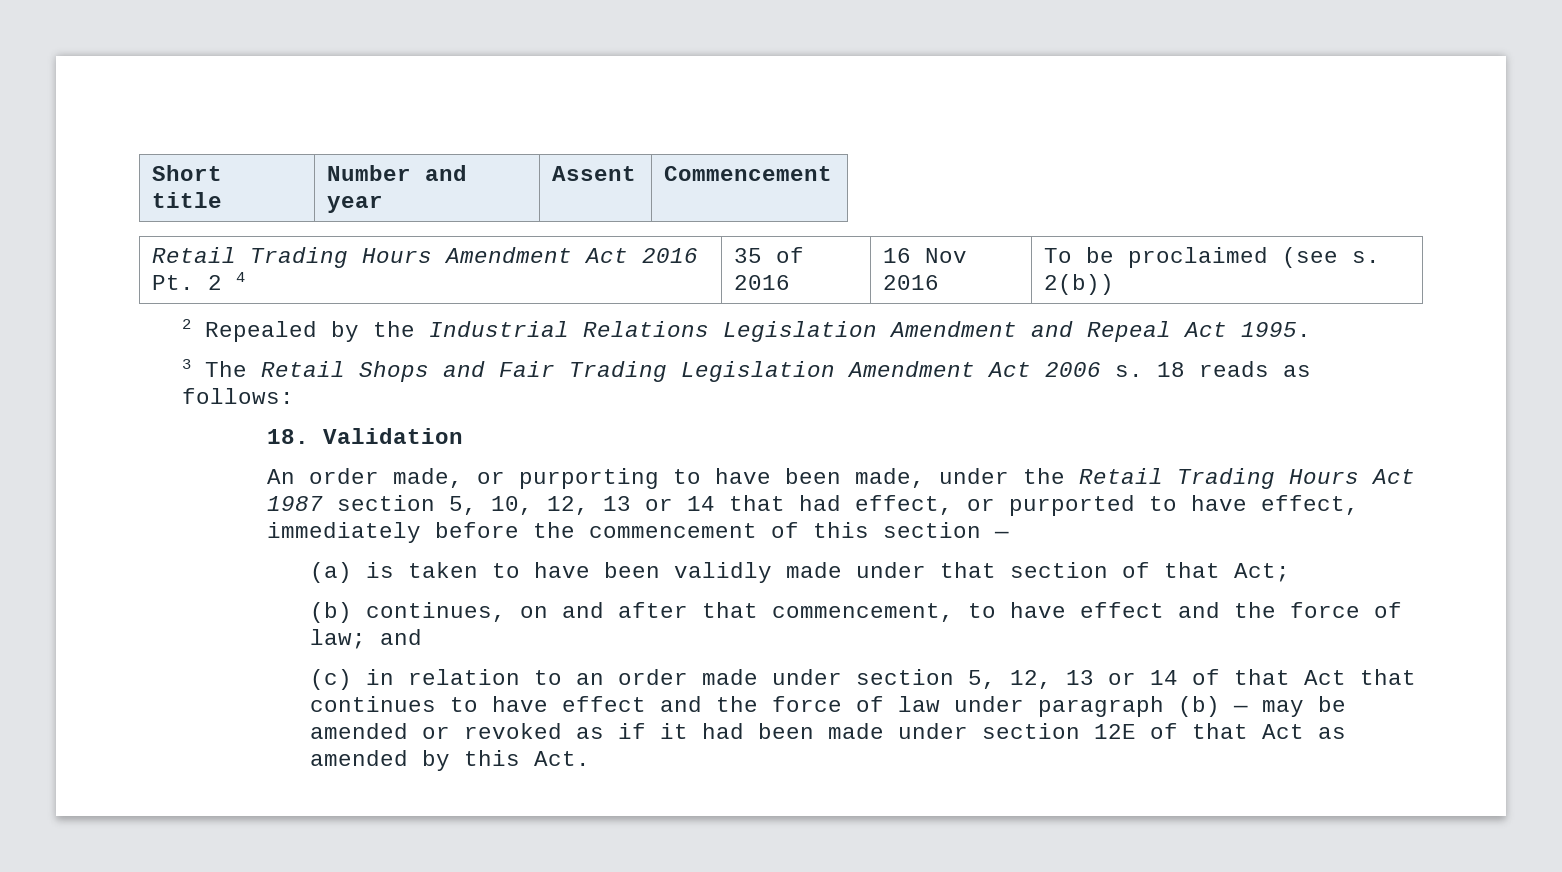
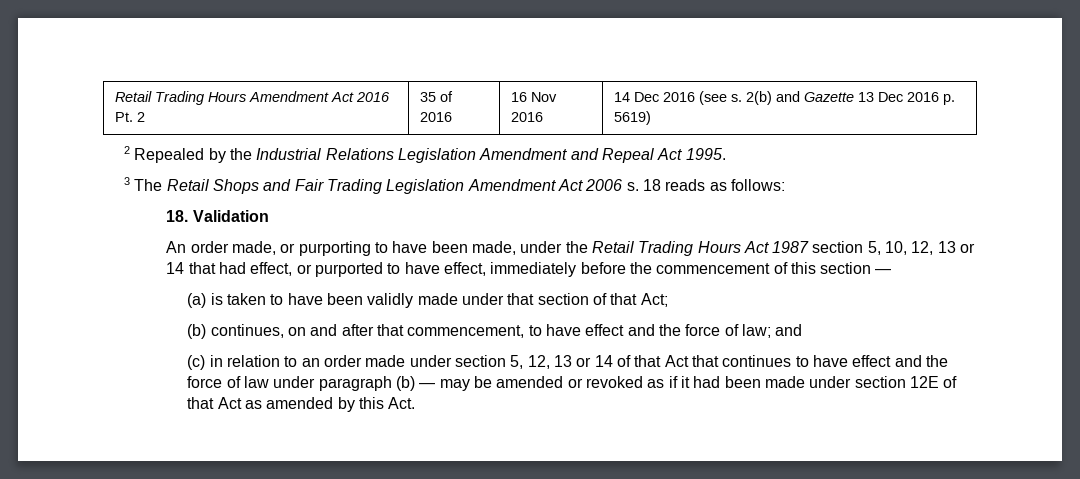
- Short title | Number and year | Assent | Commencement
- Retail Trading Hours Amendment Act 2016 Pt. 2 4 | 35 of 2016 | 16 Nov 2016 | To be proclaimed (see s. 2(b))
+ Retail Trading Hours Amendment Act 2016 Pt. 2 | 35 of 2016 | 16 Nov 2016 | 14 Dec 2016 (see s. 2(b) and Gazette 13 Dec 2016 p. 5619)

